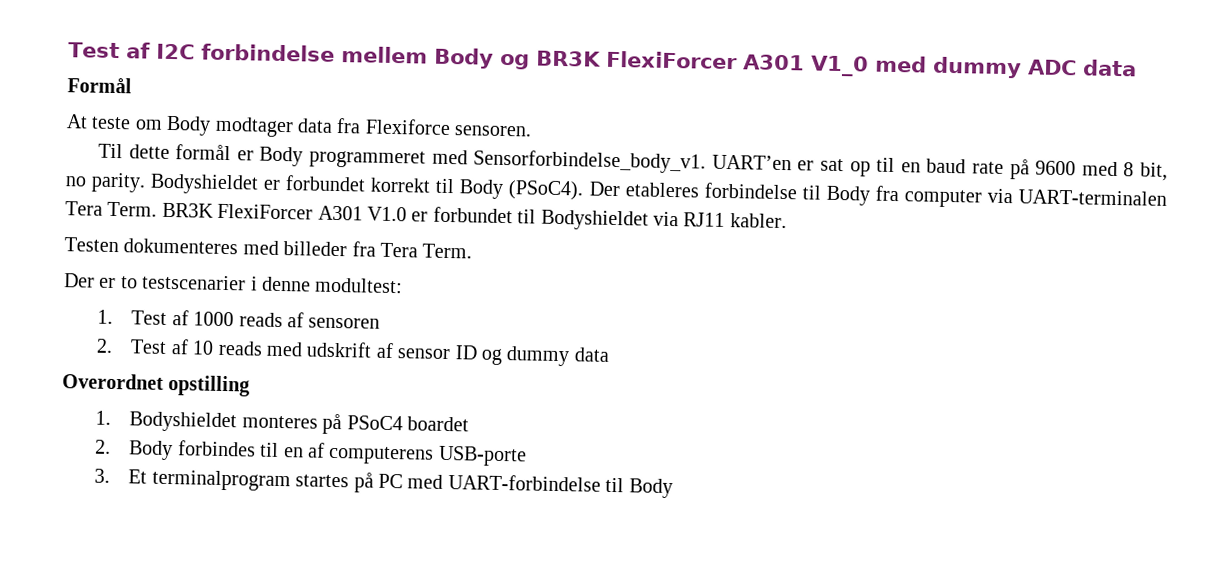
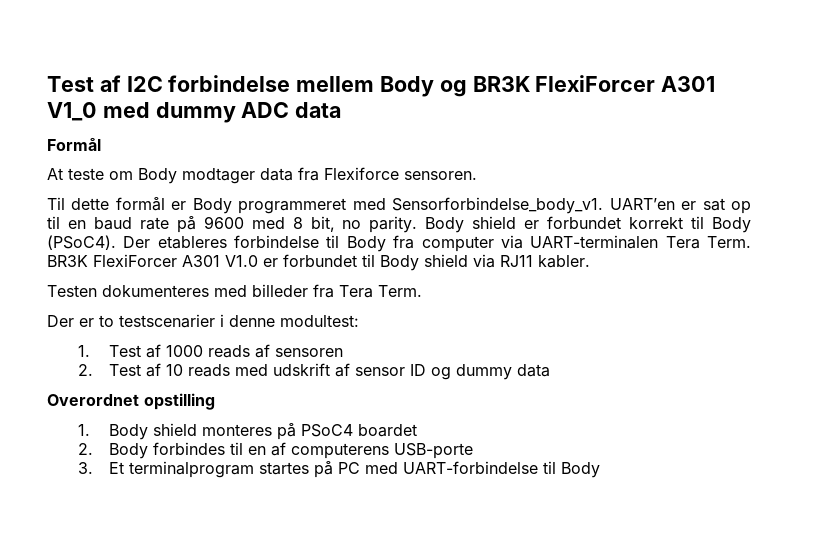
- Bodyshieldet er forbundet korrekt til Body (PSoC4).
+ Body shield er forbundet korrekt til Body (PSoC4).
- BR3K FlexiForcer A301 V1.0 er forbundet til Bodyshieldet via RJ11 kabler.
+ BR3K FlexiForcer A301 V1.0 er forbundet til Body shield via RJ11 kabler.
- 1. Bodyshieldet monteres på PSoC4 boardet
+ 1. Body shield monteres på PSoC4 boardet

